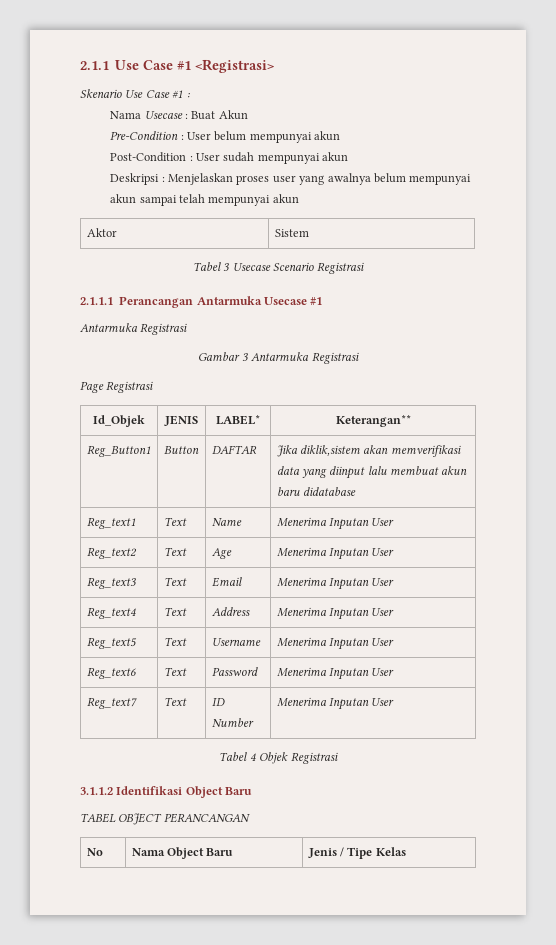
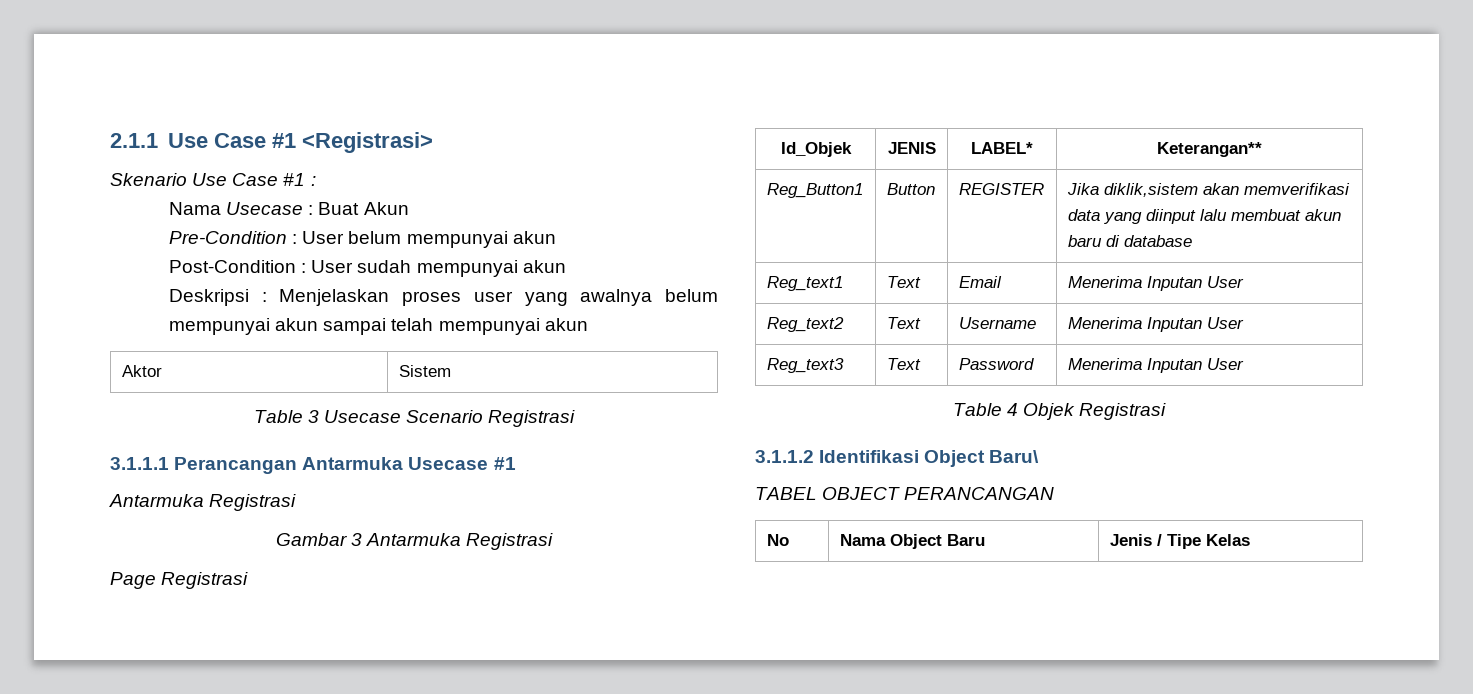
- Tabel 3 Usecase Scenario Registrasi
+ Table 3 Usecase Scenario Registrasi
- 2.1.1.1 Perancangan Antarmuka Usecase #1
+ 3.1.1.1 Perancangan Antarmuka Usecase #1
- Reg_Button1 | Button | DAFTAR | Jika diklik,sistem akan memverifikasi data yang diinput lalu membuat akun baru didatabase
+ Reg_Button1 | Button | REGISTER | Jika diklik,sistem akan memverifikasi data yang diinput lalu membuat akun baru di database
- Reg_text1 | Text | Name | Menerima Inputan User
+ Reg_text1 | Text | Email | Menerima Inputan User
- Reg_text2 | Text | Age | Menerima Inputan User
+ Reg_text2 | Text | Username | Menerima Inputan User
- Reg_text3 | Text | Email | Menerima Inputan User
- Reg_text4 | Text | Address | Menerima Inputan User
- Reg_text5 | Text | Username | Menerima Inputan User
- Reg_text6 | Text | Password | Menerima Inputan User
- Reg_text7 | Text | ID Number | Menerima Inputan User
- Tabel 4 Objek Registrasi
+ Reg_text3 | Text | Password | Menerima Inputan User
+ Table 4 Objek Registrasi
- 3.1.1.2 Identifikasi Object Baru
+ 3.1.1.2 Identifikasi Object Baru\

